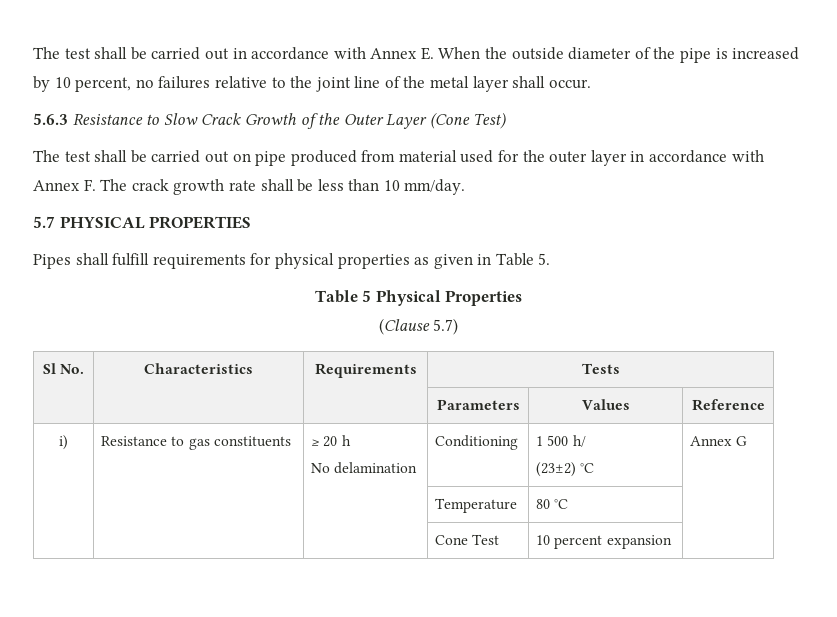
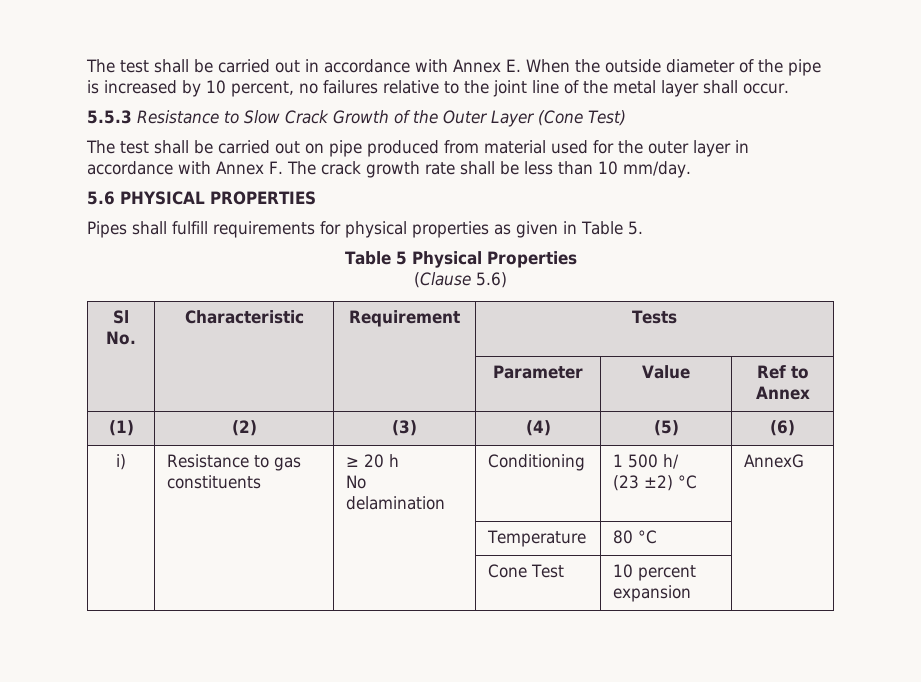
- 5.6.3 Resistance to Slow Crack Growth of the Outer Layer (Cone Test)
+ 5.5.3 Resistance to Slow Crack Growth of the Outer Layer (Cone Test)
- 5.7 PHYSICAL PROPERTIES
+ 5.6 PHYSICAL PROPERTIES
- (Clause 5.7)
+ (Clause 5.6)
- Sl No. | Characteristics | Requirements | Tests
+ Sl No. | Characteristic | Requirement | Tests
- | | | Parameters | Values | Reference
+ | | | Parameter | Value | Ref to Annex
+ (1) | (2) | (3) | (4) | (5) | (6)
  i) | Resistance to gas constituents | ≥ 20 h
  No delamination | Conditioning | 1 500 h/
- (23±2) °C | Annex G
+ (23 ±2) °C | AnnexG

